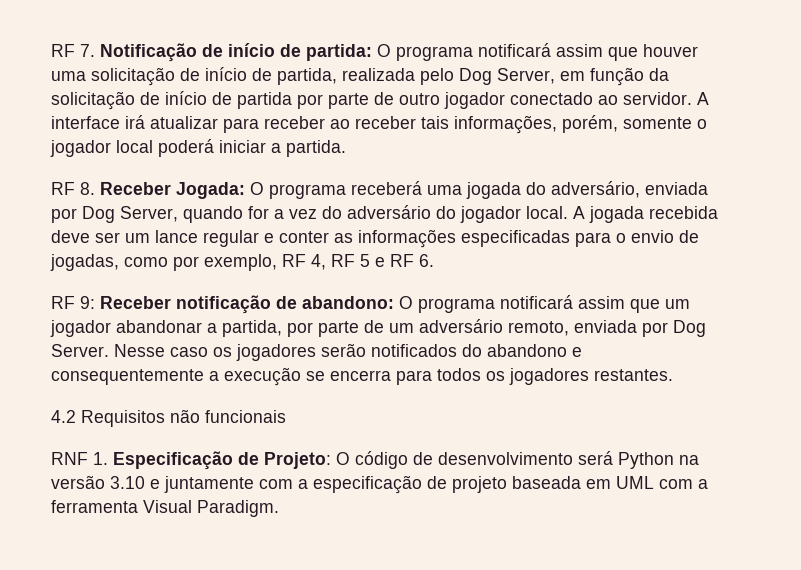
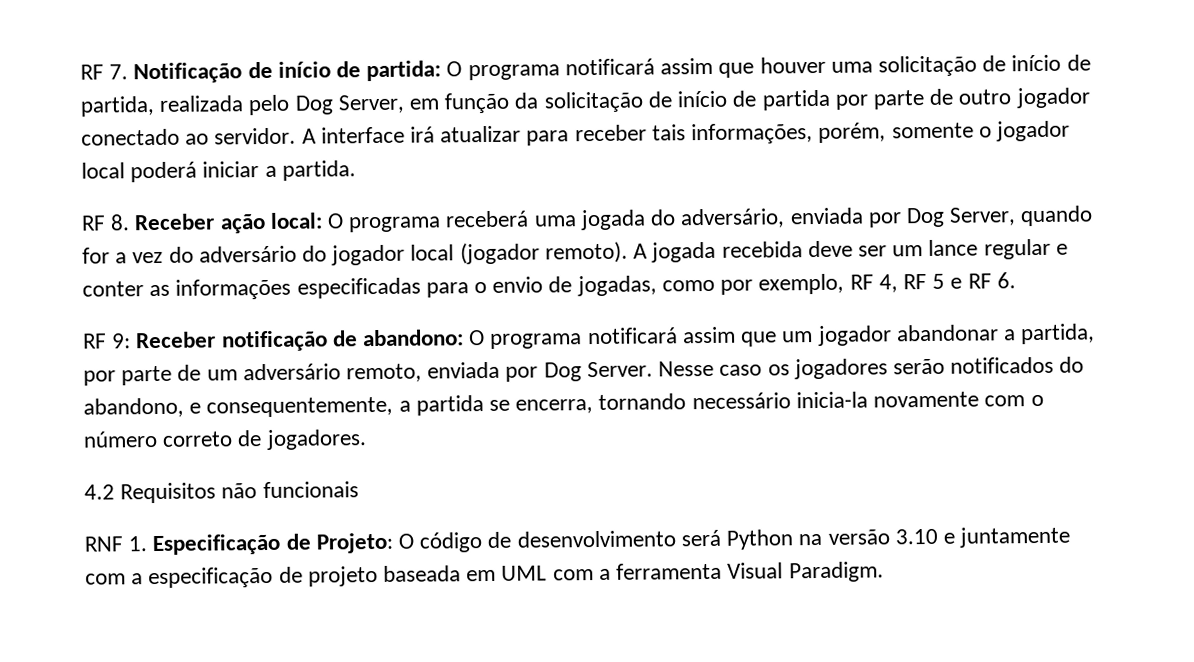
- A interface irá atualizar para receber ao receber tais informações, porém, somente o jogador local poderá iniciar a partida.
+ A interface irá atualizar para receber tais informações, porém, somente o jogador local poderá iniciar a partida.
- RF 8. Receber Jogada: O programa receberá uma jogada do adversário, enviada por Dog Server, quando for a vez do adversário do jogador local.
+ RF 8. Receber ação local: O programa receberá uma jogada do adversário, enviada por Dog Server, quando for a vez do adversário do jogador local (jogador remoto).
- Nesse caso os jogadores serão notificados do abandono e consequentemente a execução se encerra para todos os jogadores restantes.
+ Nesse caso os jogadores serão notificados do abandono, e consequentemente, a partida se encerra, tornando necessário inicia-la novamente com o número correto de jogadores.

